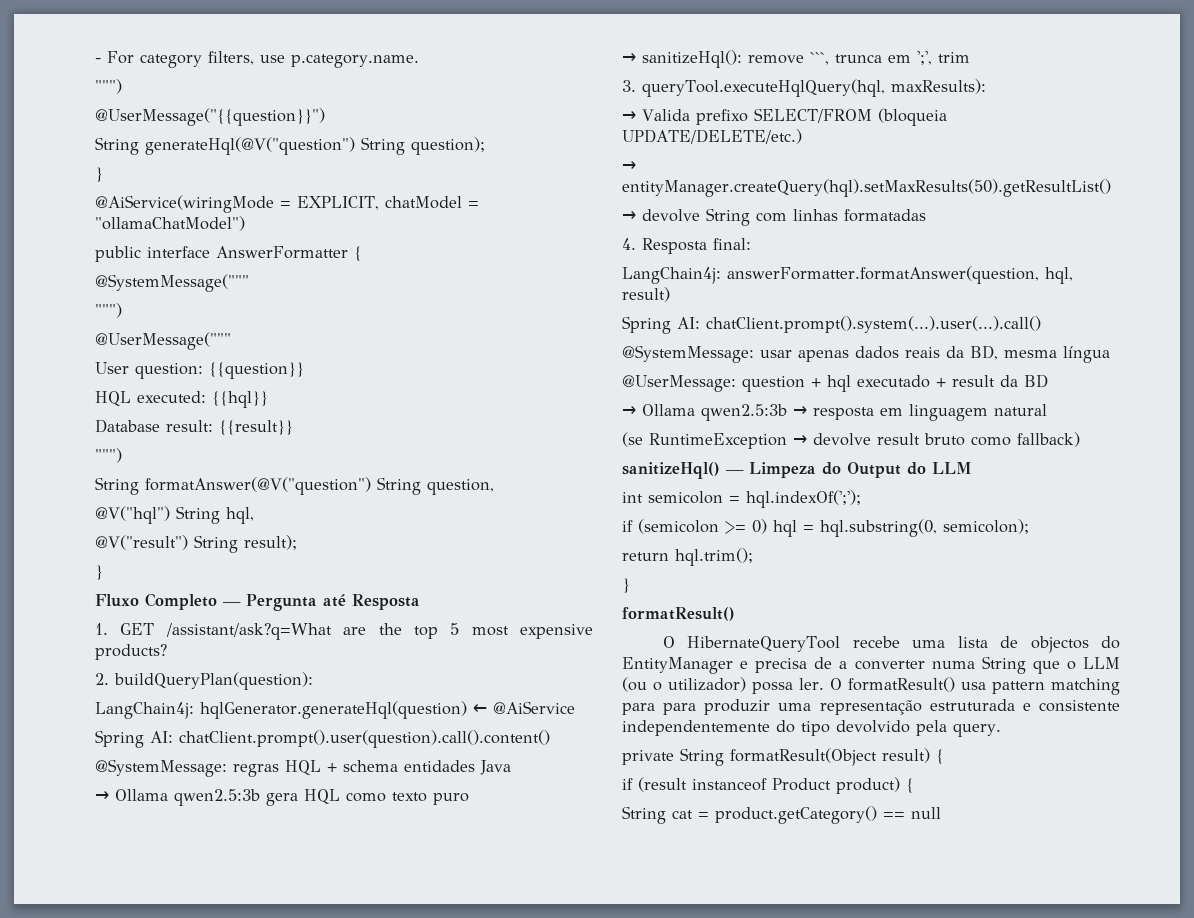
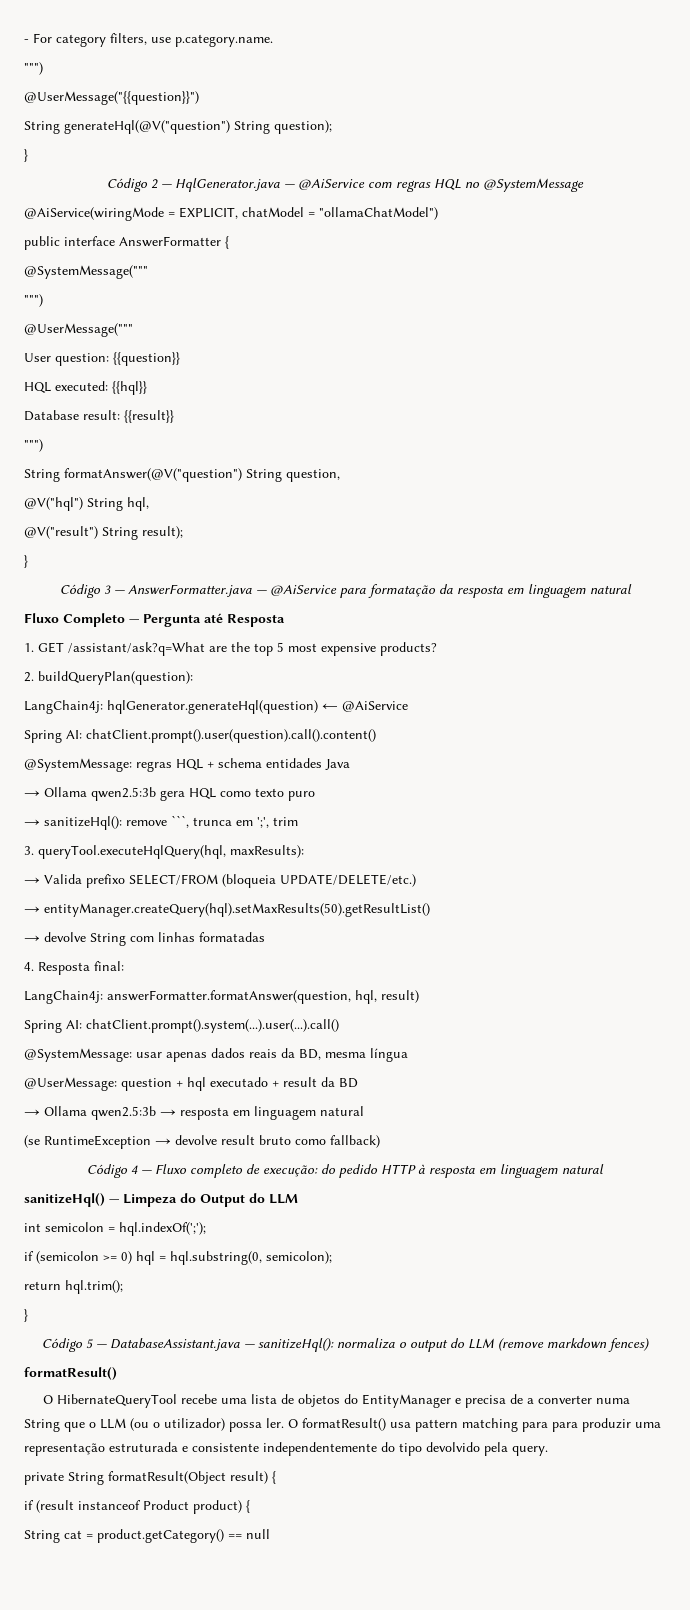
+ Código 2 — HqlGenerator.java — @AiService com regras HQL no @SystemMessage
+ Código 3 — AnswerFormatter.java — @AiService para formatação da resposta em linguagem natural
+ Código 4 — Fluxo completo de execução: do pedido HTTP à resposta em linguagem natural
+ Código 5 — DatabaseAssistant.java — sanitizeHql(): normaliza o output do LLM (remove markdown fences)
- O HibernateQueryTool recebe uma lista de objectos do EntityManager e precisa de a converter numa String que o LLM (ou o utilizador) possa ler.
+ O HibernateQueryTool recebe uma lista de objetos do EntityManager e precisa de a converter numa String que o LLM (ou o utilizador) possa ler.

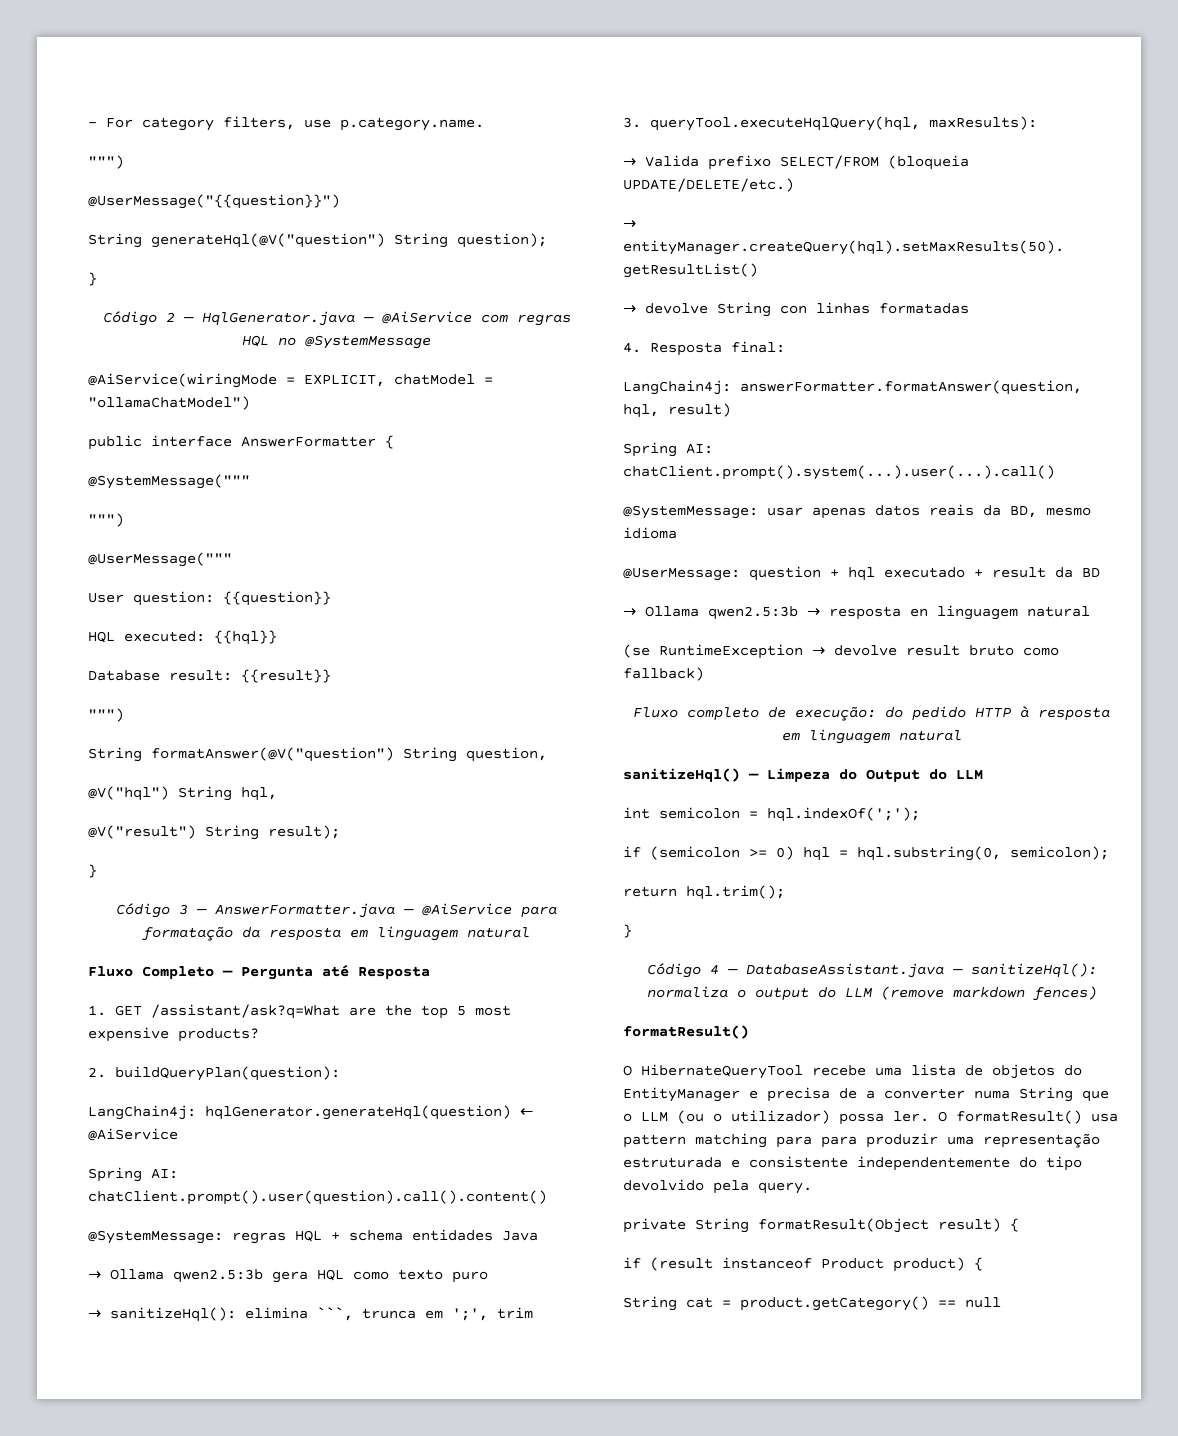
- → sanitizeHql(): remove ```, trunca em ';', trim
+ → sanitizeHql(): elimina ```, trunca em ';', trim
- → devolve String com linhas formatadas
+ → devolve String con linhas formatadas
- @SystemMessage: usar apenas dados reais da BD, mesma língua
+ @SystemMessage: usar apenas datos reais da BD, mesmo idioma
- → Ollama qwen2.5:3b → resposta em linguagem natural
+ → Ollama qwen2.5:3b → resposta en linguagem natural
- Código 4 — Fluxo completo de execução: do pedido HTTP à resposta em linguagem natural
+ Fluxo completo de execução: do pedido HTTP à resposta em linguagem natural
- Código 5 — DatabaseAssistant.java — sanitizeHql(): normaliza o output do LLM (remove markdown fences)
+ Código 4 — DatabaseAssistant.java — sanitizeHql(): normaliza o output do LLM (remove markdown fences)

